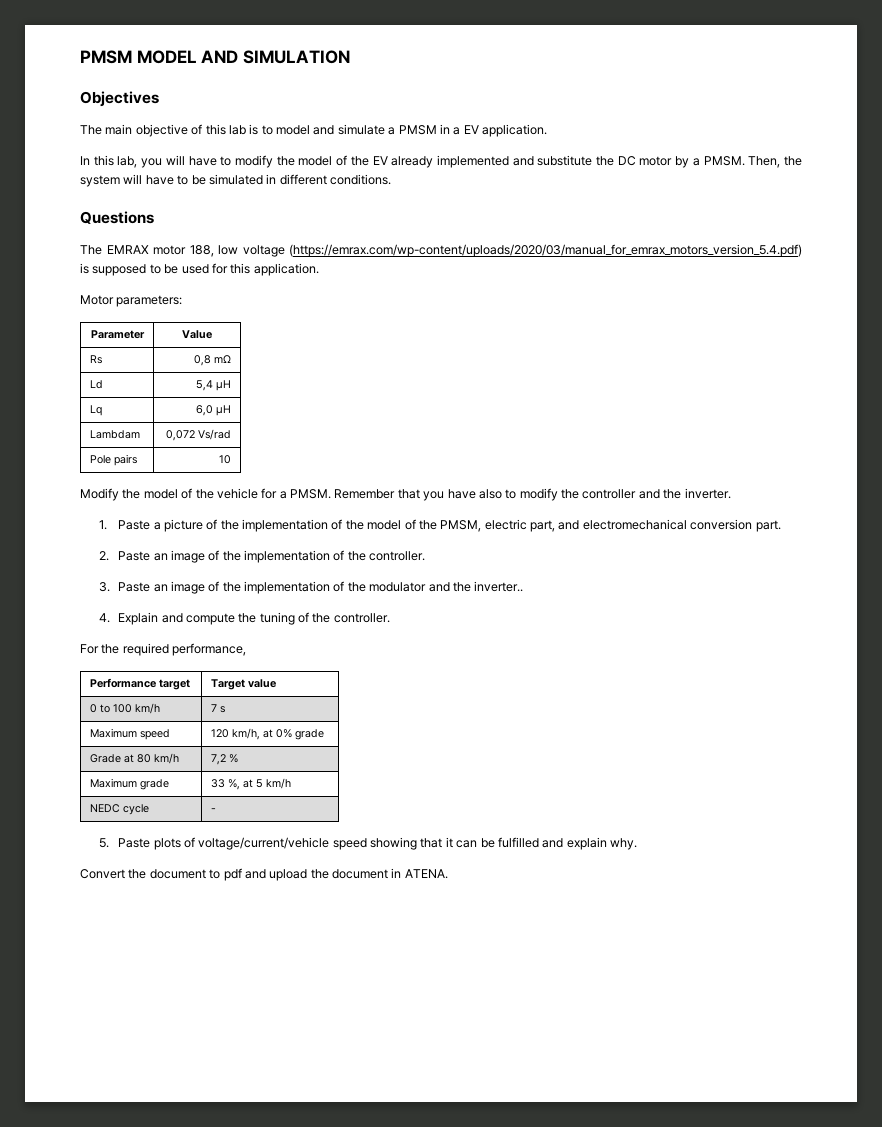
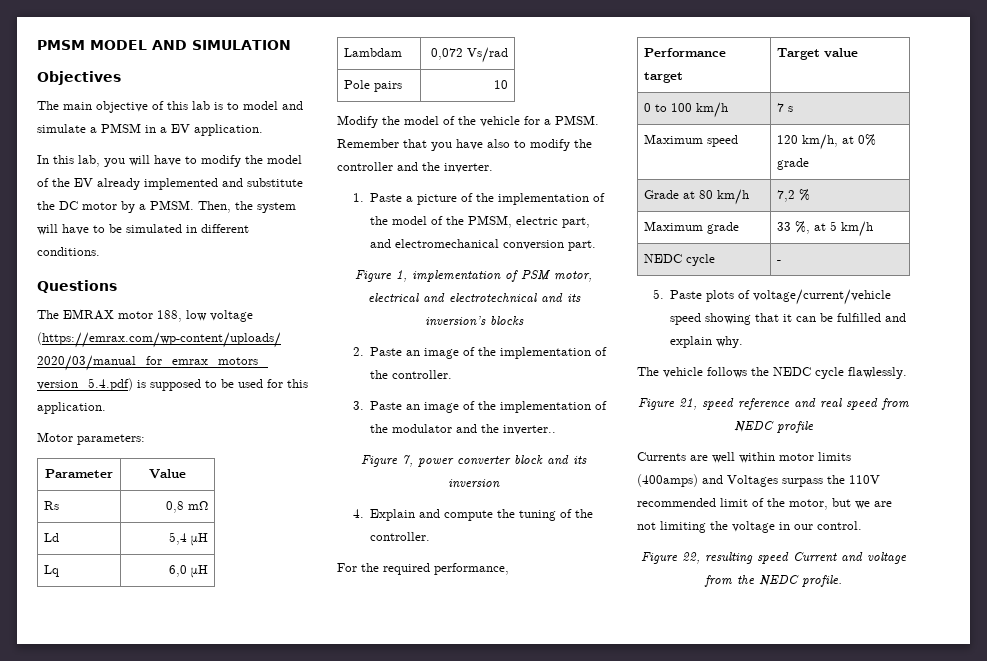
+ Figure 1, implementation of PSM motor, electrical and electrotechnical and its inversion’s blocks
+ Figure 7, power converter block and its inversion
- Convert the document to pdf and upload the document in ATENA.
+ The vehicle follows the NEDC cycle flawlessly.
+ Figure 21, speed reference and real speed from NEDC profile
+ Currents are well within motor limits (400amps) and Voltages surpass the 110V recommended limit of the motor, but we are not limiting the voltage in our control.
+ Figure 22, resulting speed Current and voltage from the NEDC profile.

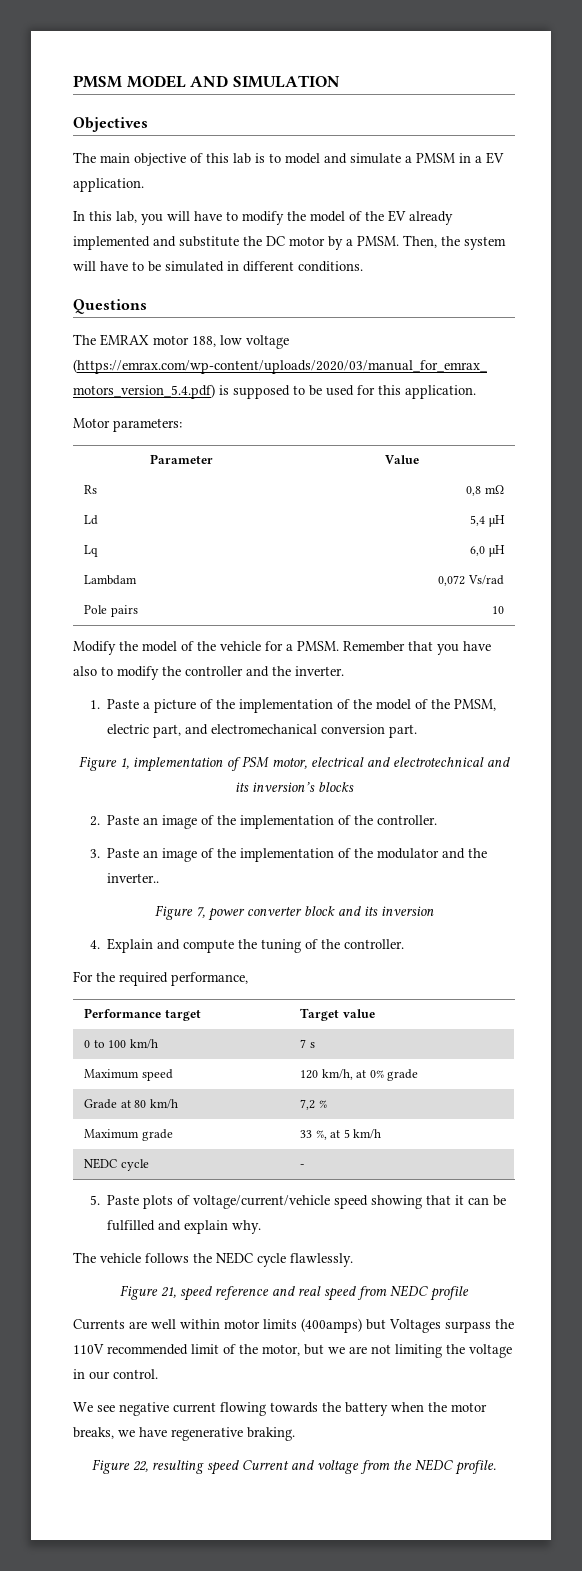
- Currents are well within motor limits (400amps) and Voltages surpass the 110V recommended limit of the motor, but we are not limiting the voltage in our control.
+ Currents are well within motor limits (400amps) but Voltages surpass the 110V recommended limit of the motor, but we are not limiting the voltage in our control.
+ We see negative current flowing towards the battery when the motor breaks, we have regenerative braking.

